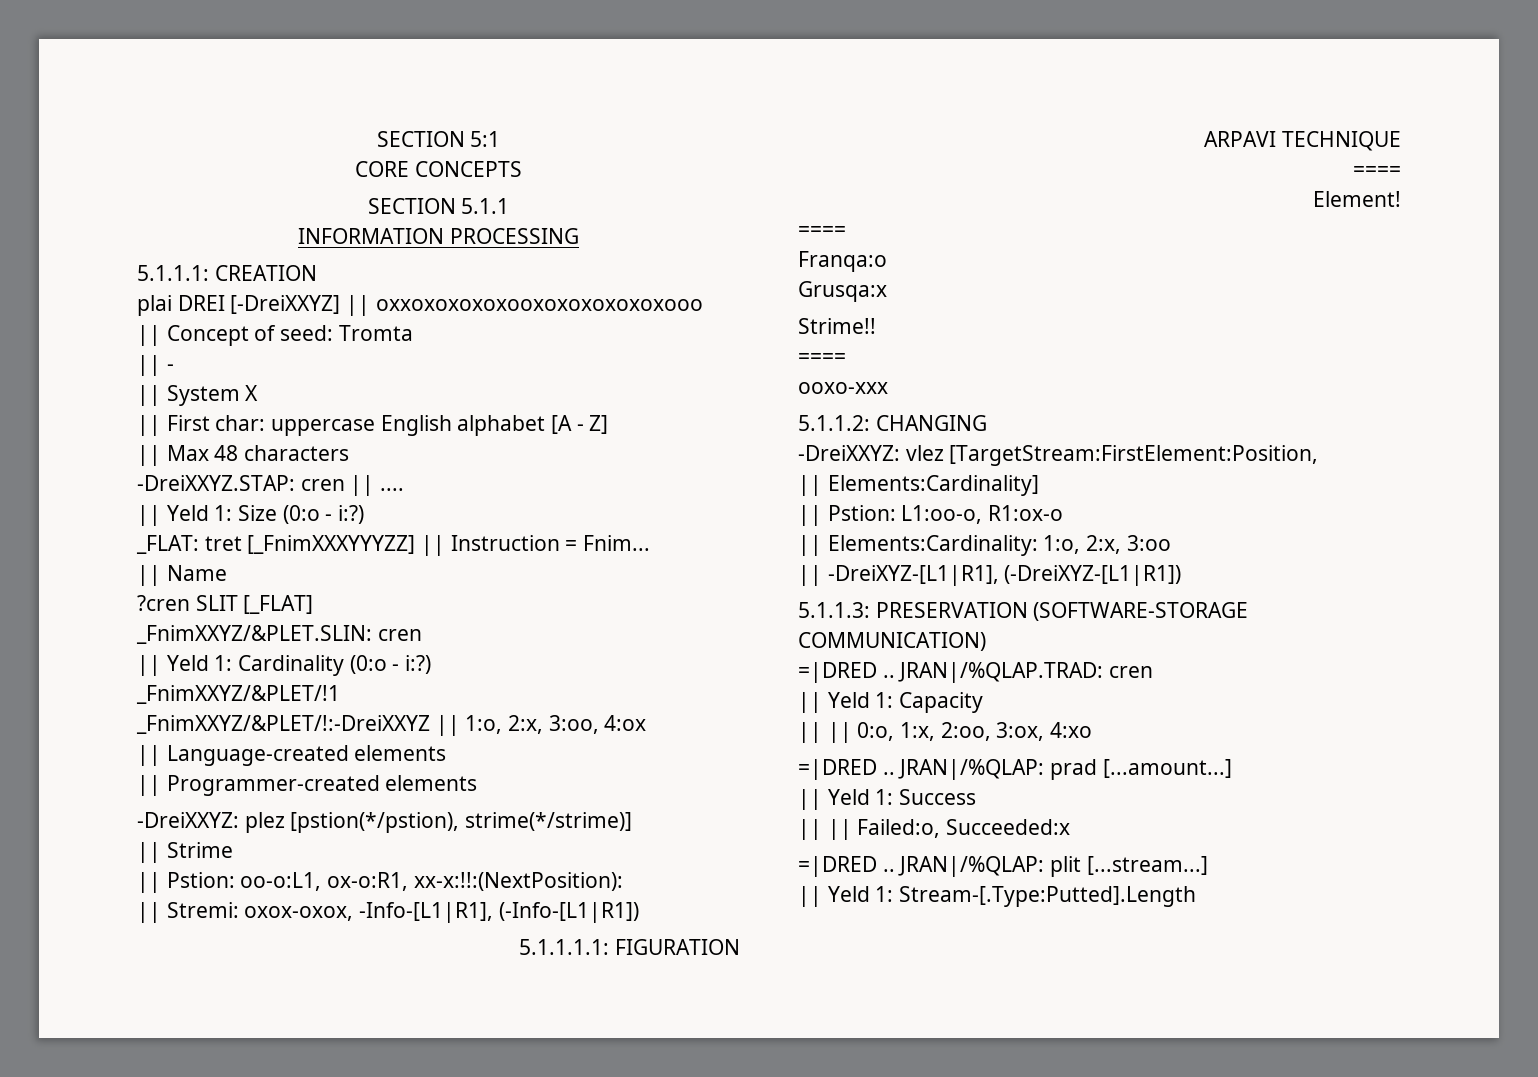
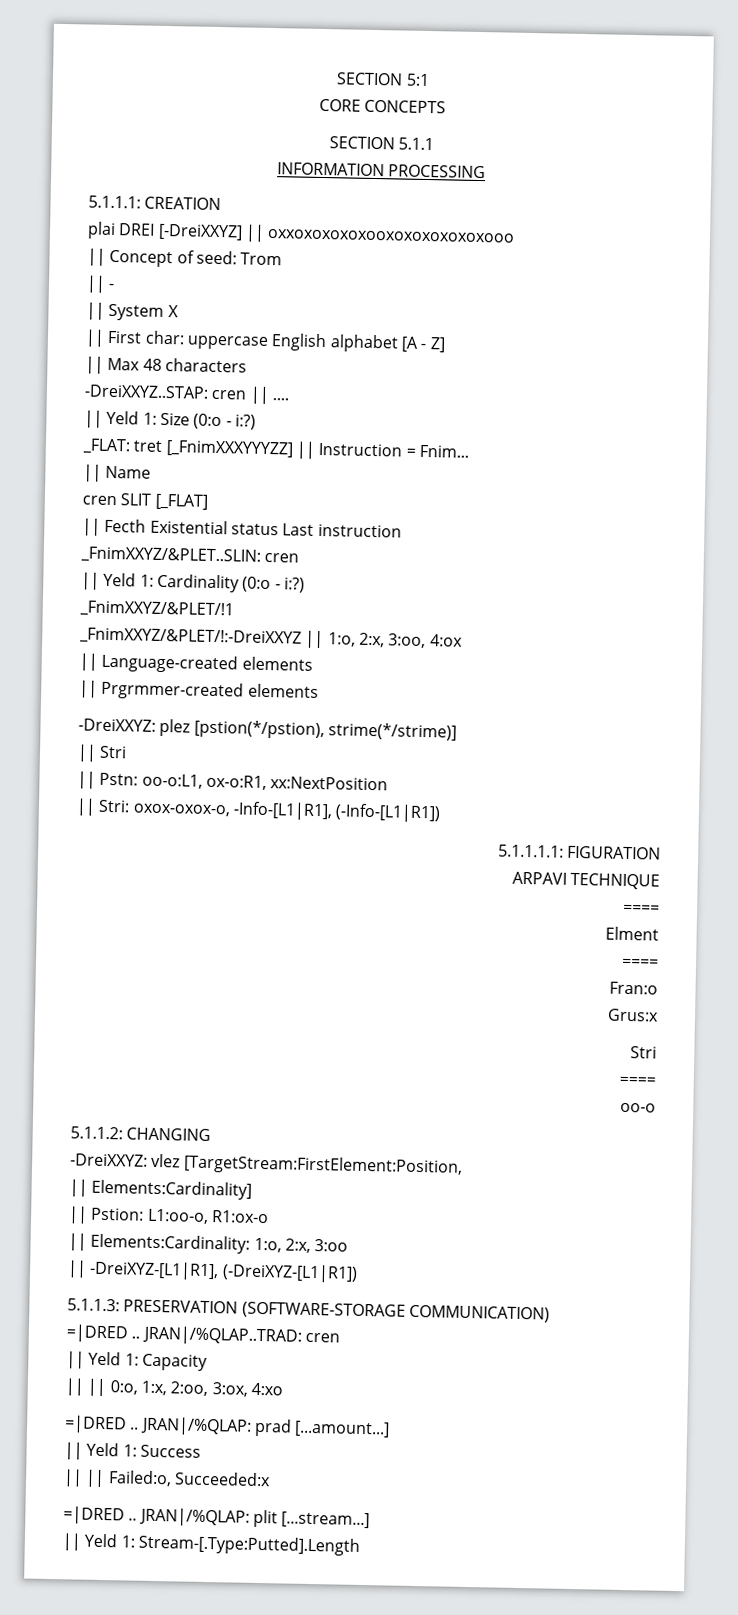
- || Concept of seed: Tromta
+ || Concept of seed: Trom
- -DreiXXYZ.STAP: cren || ....
+ -DreiXXYZ..STAP: cren || ....
- ?cren SLIT [_FLAT]
+ cren SLIT [_FLAT]
- _FnimXXYZ/&PLET.SLIN: cren
+ || Fecth Existential status Last instruction
+ _FnimXXYZ/&PLET..SLIN: cren
- || Programmer-created elements
+ || Prgrmmer-created elements
- || Strime
- || Pstion: oo-o:L1, ox-o:R1, xx-x:!!:(NextPosition):
- || Stremi: oxox-oxox, -Info-[L1|R1], (-Info-[L1|R1])
+ || Stri
+ || Pstn: oo-o:L1, ox-o:R1, xx:NextPosition
+ || Stri: oxox-oxox-o, -Info-[L1|R1], (-Info-[L1|R1])
- Element!
+ Elment
  ====
- Franqa:o
- Grusqa:x
- Strime!!
+ Fran:o
+ Grus:x
+ Stri
  ====
- ooxo-xxx
+ oo-o
- JRAN|/%QLAP.TRAD: cren
+ JRAN|/%QLAP..TRAD: cren

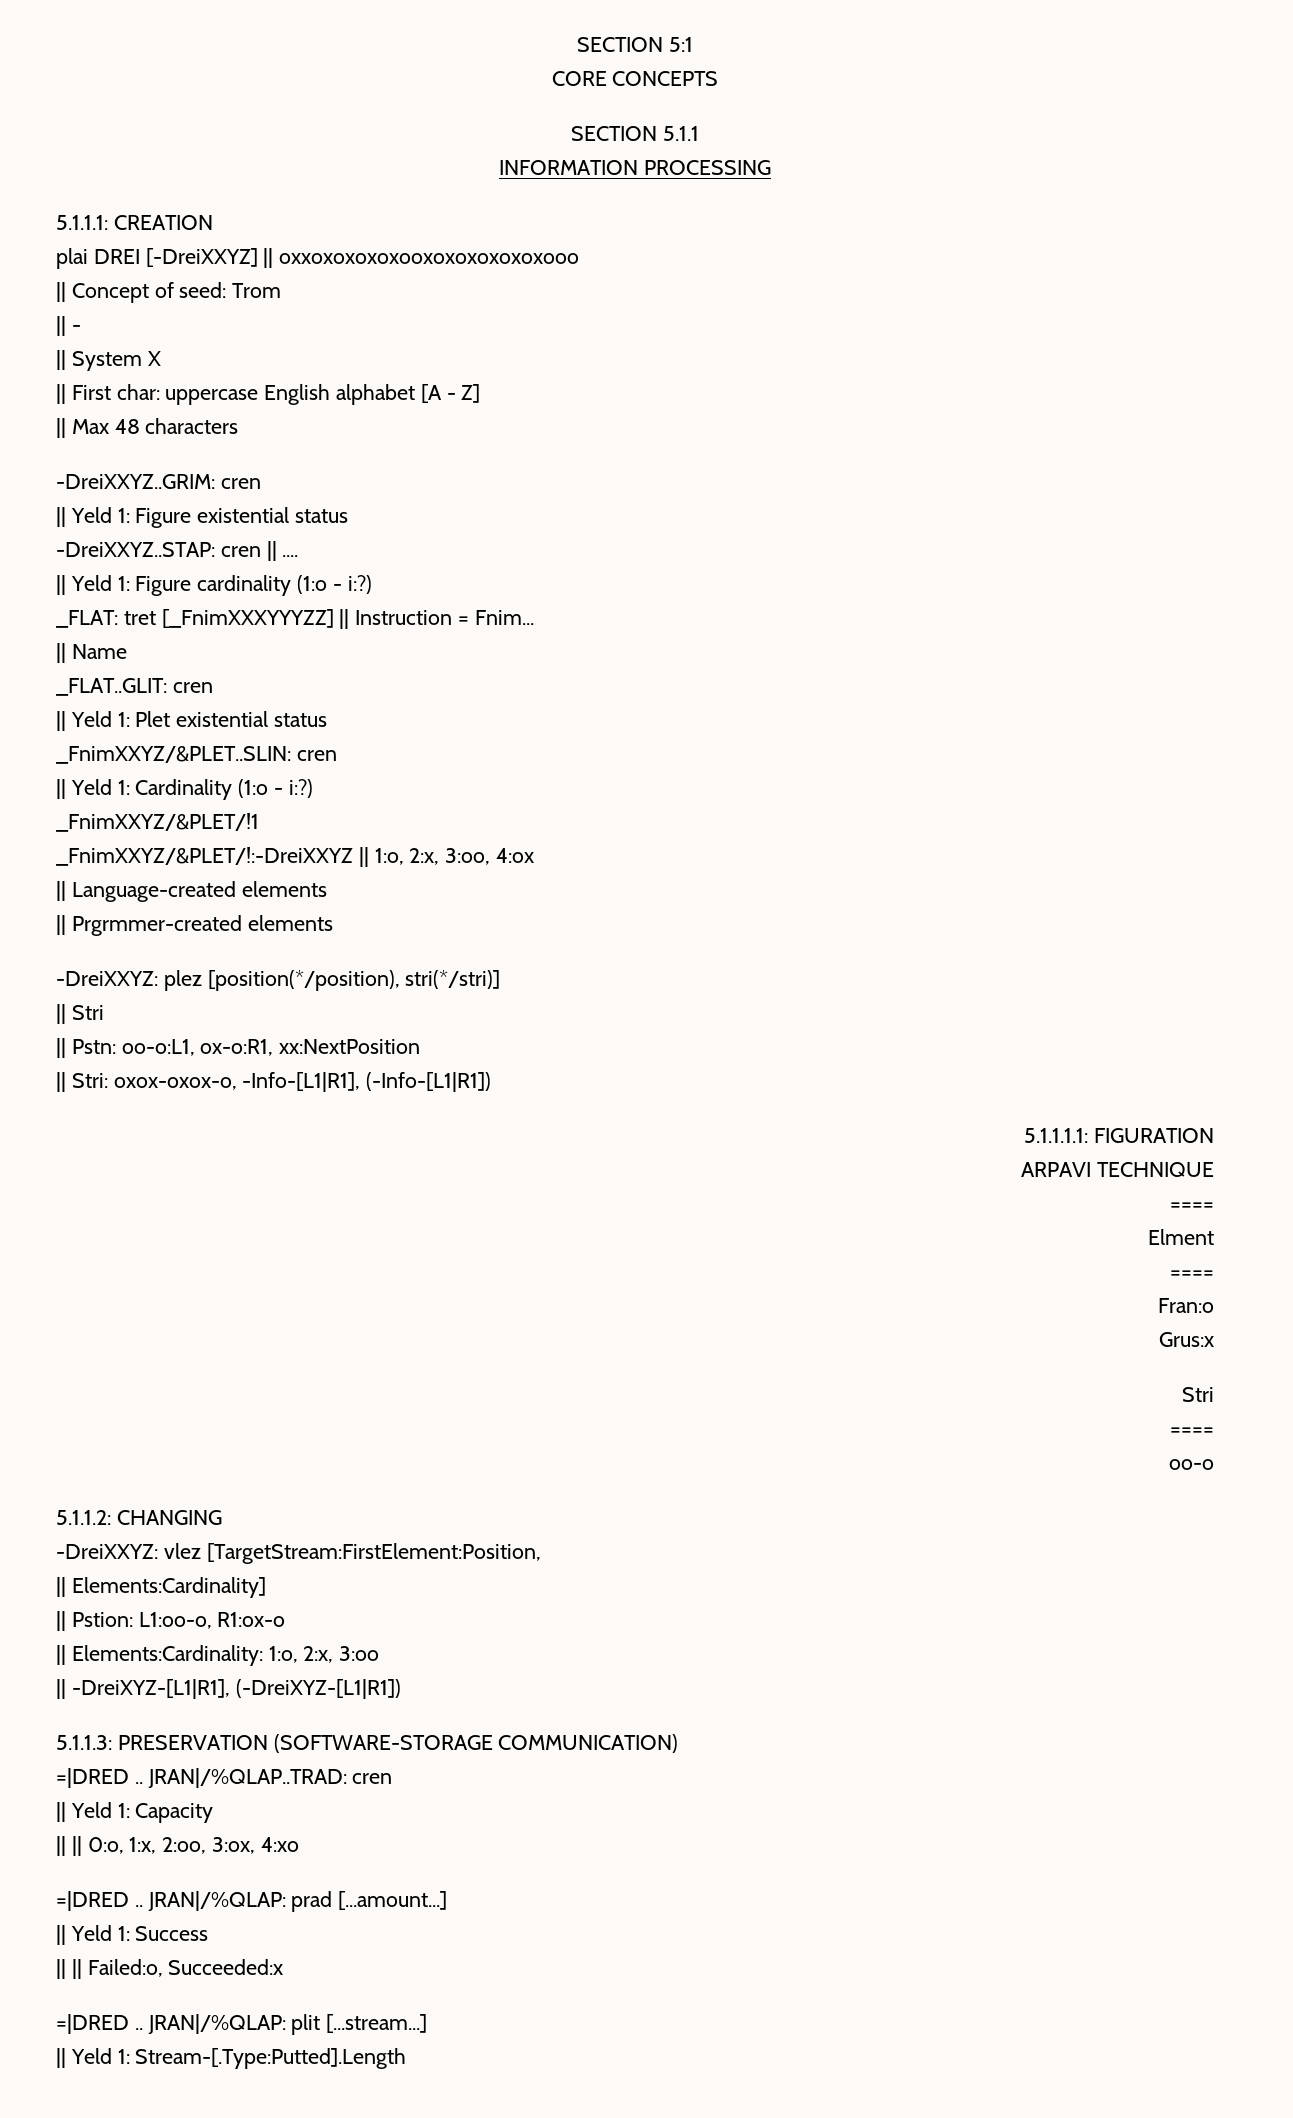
+ -DreiXXYZ..GRIM: cren
+ || Yeld 1: Figure existential status
- || Yeld 1: Size (0:o - i:?)
+ || Yeld 1: Figure cardinality (1:o - i:?)
- cren SLIT [_FLAT]
- || Fecth Existential status Last instruction
+ _FLAT..GLIT: cren
+ || Yeld 1: Plet existential status
- || Yeld 1: Cardinality (0:o - i:?)
+ || Yeld 1: Cardinality (1:o - i:?)
- -DreiXXYZ: plez [pstion(*/pstion), strime(*/strime)]
+ -DreiXXYZ: plez [position(*/position), stri(*/stri)]

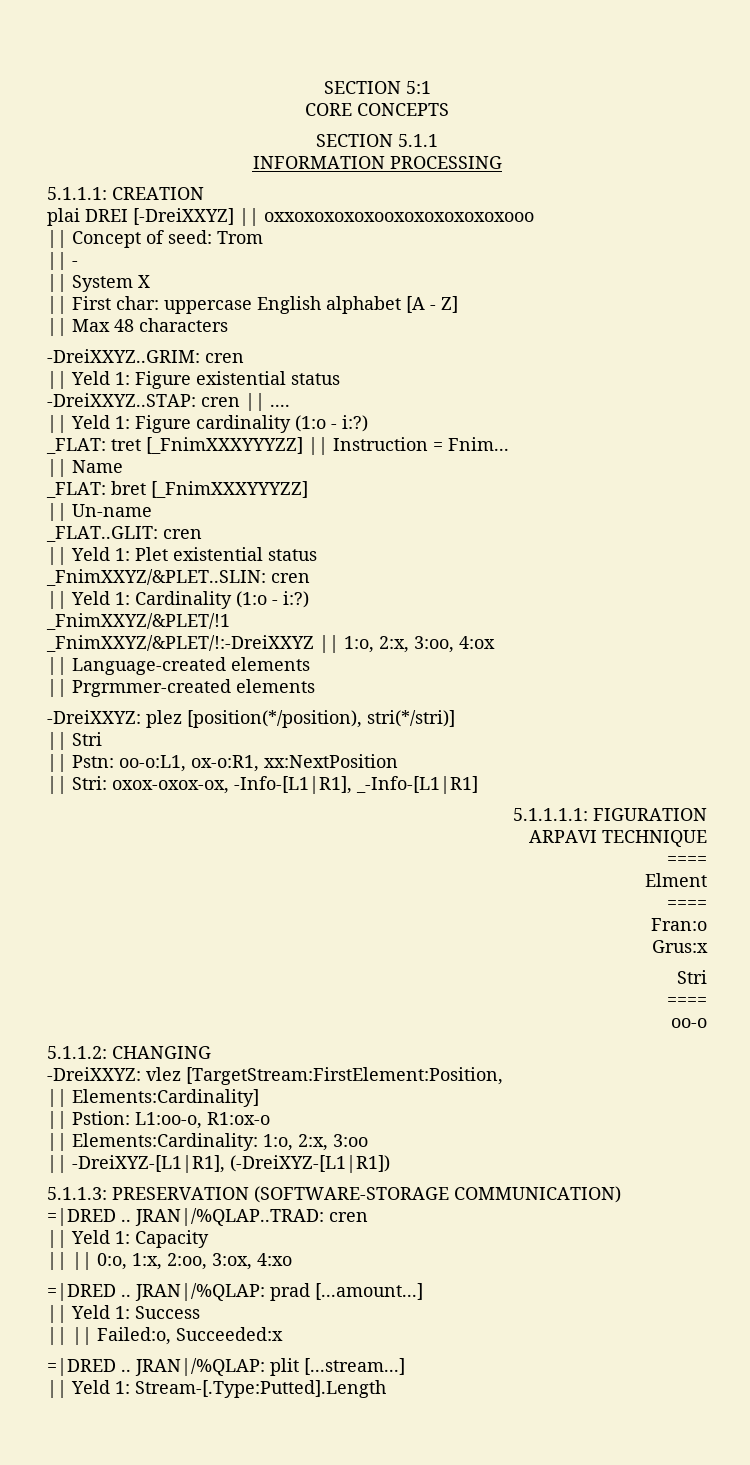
+ _FLAT: bret [_FnimXXXYYYZZ]
+ || Un-name
- || Stri: oxox-oxox-o, -Info-[L1|R1], (-Info-[L1|R1])
+ || Stri: oxox-oxox-ox, -Info-[L1|R1], _-Info-[L1|R1]

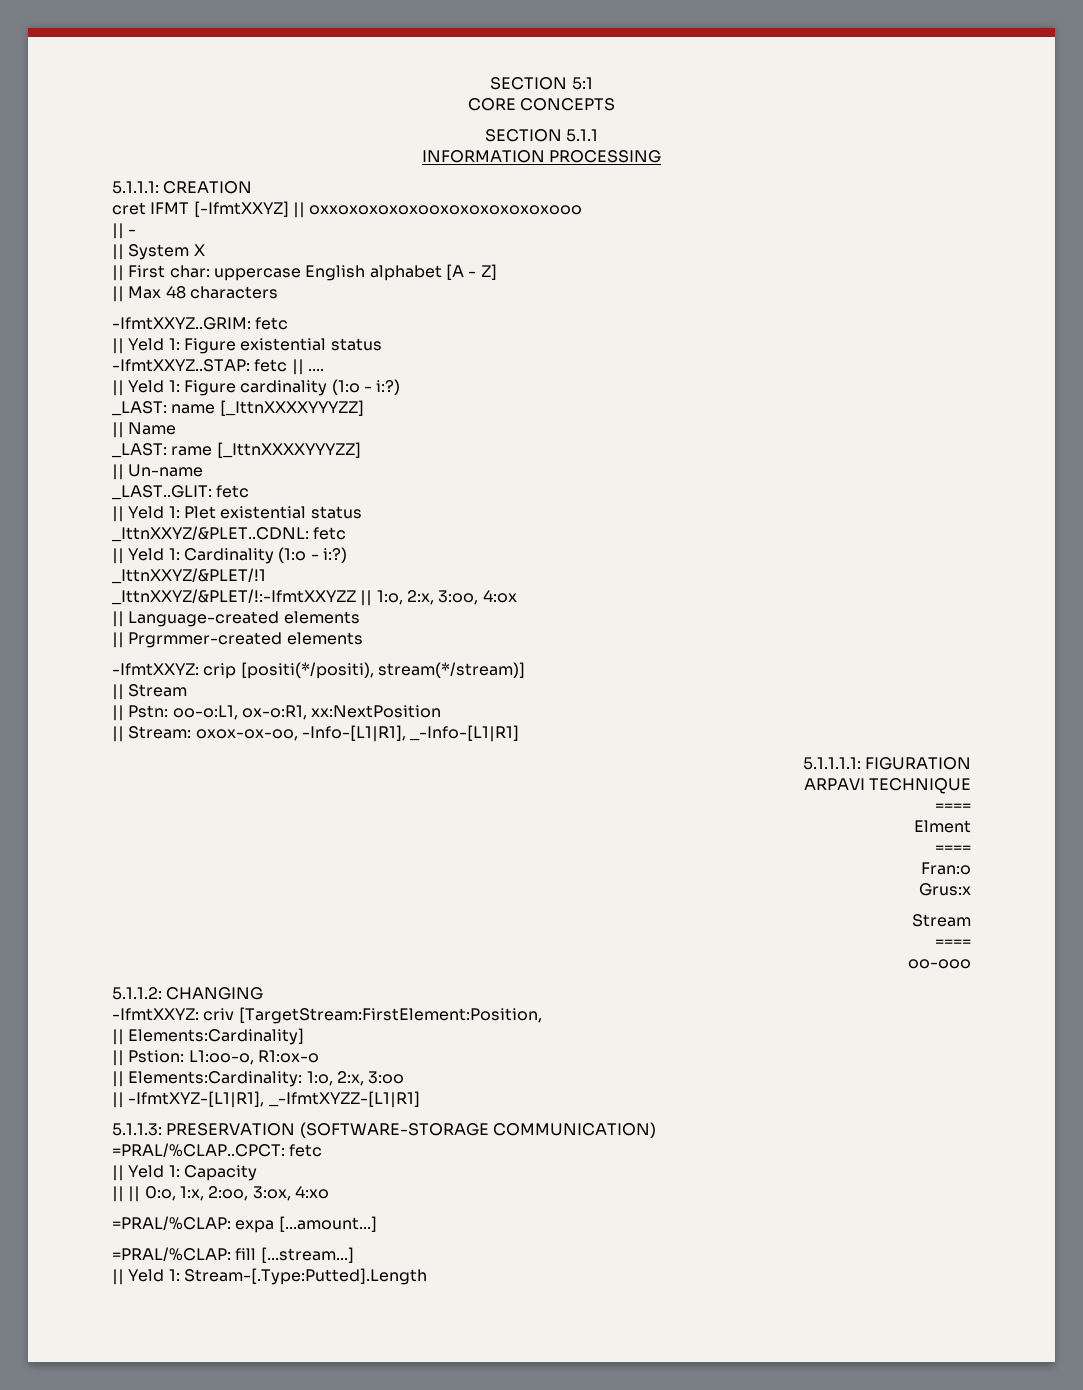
- plai DREI [-DreiXXYZ] || oxxoxoxoxoxooxoxoxoxoxoxooo
+ cret IFMT [-IfmtXXYZ] || oxxoxoxoxoxooxoxoxoxoxoxooo
- || Concept of seed: Trom
- -DreiXXYZ..GRIM: cren
+ -IfmtXXYZ..GRIM: fetc
- -DreiXXYZ..STAP: cren || ....
+ -IfmtXXYZ..STAP: fetc || ....
- _FLAT: tret [_FnimXXXYYYZZ] || Instruction = Fnim...
+ _LAST: name [_IttnXXXXYYYZZ]
- _FLAT: bret [_FnimXXXYYYZZ]
+ _LAST: rame [_IttnXXXXYYYZZ]
- _FLAT..GLIT: cren
+ _LAST..GLIT: fetc
- _FnimXXYZ/&PLET..SLIN: cren
+ _IttnXXYZ/&PLET..CDNL: fetc
- _FnimXXYZ/&PLET/!1
- _FnimXXYZ/&PLET/!:-DreiXXYZ || 1:o, 2:x, 3:oo, 4:ox
+ _IttnXXYZ/&PLET/!1
+ _IttnXXYZ/&PLET/!:-IfmtXXYZZ || 1:o, 2:x, 3:oo, 4:ox
- -DreiXXYZ: plez [position(*/position), stri(*/stri)]
- || Stri
+ -IfmtXXYZ: crip [positi(*/positi), stream(*/stream)]
+ || Stream
- || Stri: oxox-oxox-ox, -Info-[L1|R1], _-Info-[L1|R1]
+ || Stream: oxox-ox-oo, -Info-[L1|R1], _-Info-[L1|R1]
  Grus:x
- Stri
+ Stream
  ====
- oo-o
+ oo-ooo
- -DreiXXYZ: vlez [TargetStream:FirstElement:Position,
+ -IfmtXXYZ: criv [TargetStream:FirstElement:Position,
- || -DreiXYZ-[L1|R1], (-DreiXYZ-[L1|R1])
+ || -IfmtXYZ-[L1|R1], _-IfmtXYZZ-[L1|R1]
- =|DRED .. JRAN|/%QLAP..TRAD: cren
+ =PRAL/%CLAP..CPCT: fetc
- =|DRED .. JRAN|/%QLAP: prad [...amount...]
- || Yeld 1: Success
- || || Failed:o, Succeeded:x
- =|DRED .. JRAN|/%QLAP: plit [...stream...]
+ =PRAL/%CLAP: expa [...amount...]
+ =PRAL/%CLAP: fill [...stream...]

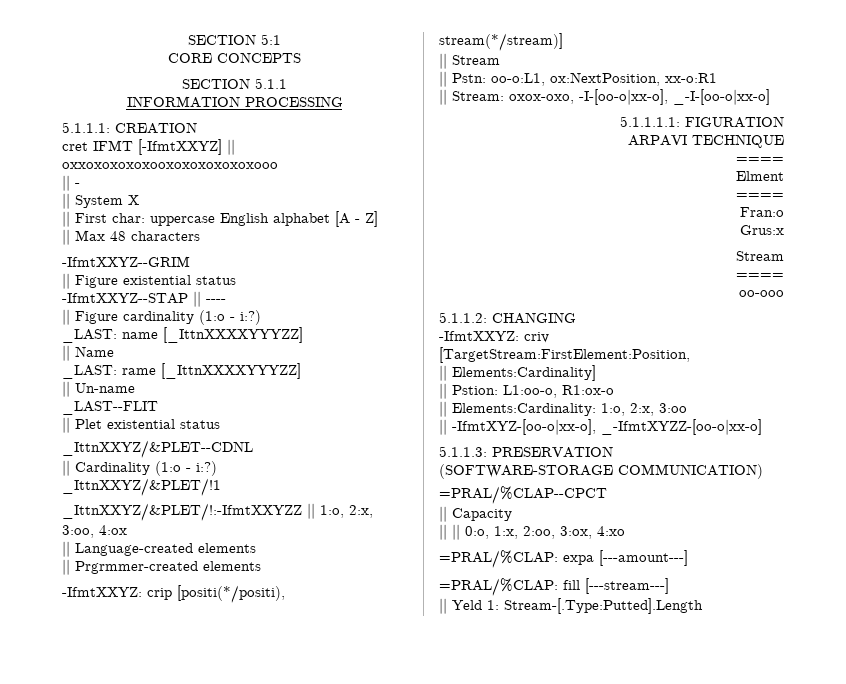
- -IfmtXXYZ..GRIM: fetc
- || Yeld 1: Figure existential status
+ -IfmtXXYZ--GRIM
+ || Figure existential status
- -IfmtXXYZ..STAP: fetc || ....
- || Yeld 1: Figure cardinality (1:o - i:?)
+ -IfmtXXYZ--STAP || ----
+ || Figure cardinality (1:o - i:?)
- _LAST..GLIT: fetc
- || Yeld 1: Plet existential status
+ _LAST--FLIT
+ || Plet existential status
- _IttnXXYZ/&PLET..CDNL: fetc
- || Yeld 1: Cardinality (1:o - i:?)
+ _IttnXXYZ/&PLET--CDNL
+ || Cardinality (1:o - i:?)
- || Pstn: oo-o:L1, ox-o:R1, xx:NextPosition
+ || Pstn: oo-o:L1, ox:NextPosition, xx-o:R1
- || Stream: oxox-ox-oo, -Info-[L1|R1], _-Info-[L1|R1]
+ || Stream: oxox-oxo, -I-[oo-o|xx-o], _-I-[oo-o|xx-o]
- || -IfmtXYZ-[L1|R1], _-IfmtXYZZ-[L1|R1]
+ || -IfmtXYZ-[oo-o|xx-o], _-IfmtXYZZ-[oo-o|xx-o]
- =PRAL/%CLAP..CPCT: fetc
- || Yeld 1: Capacity
+ =PRAL/%CLAP--CPCT
+ || Capacity
- =PRAL/%CLAP: expa [...amount...]
+ =PRAL/%CLAP: expa [---amount---]
- =PRAL/%CLAP: fill [...stream...]
+ =PRAL/%CLAP: fill [---stream---]

